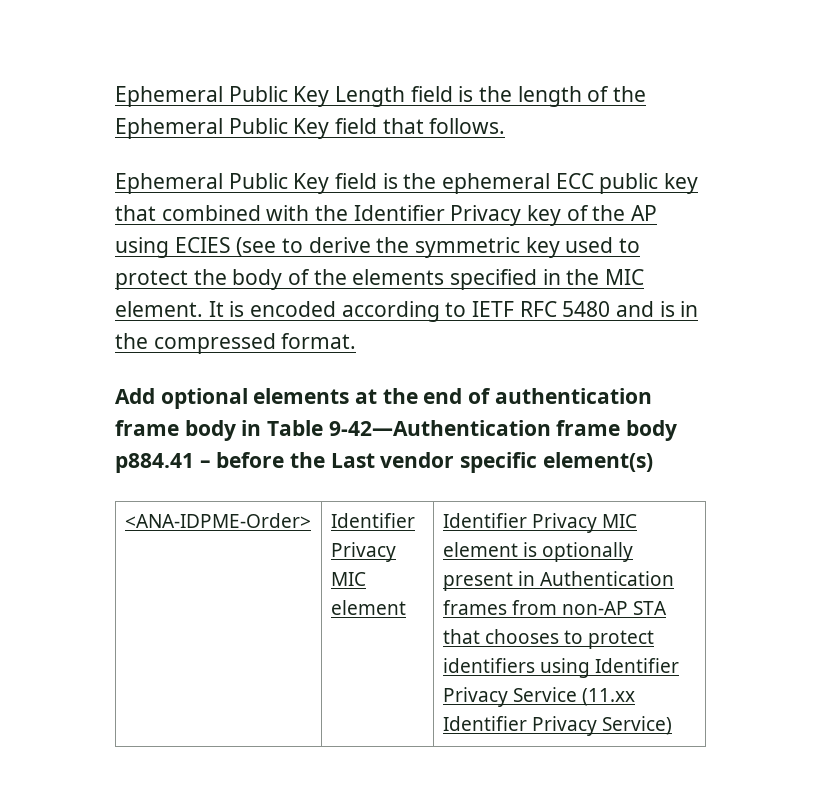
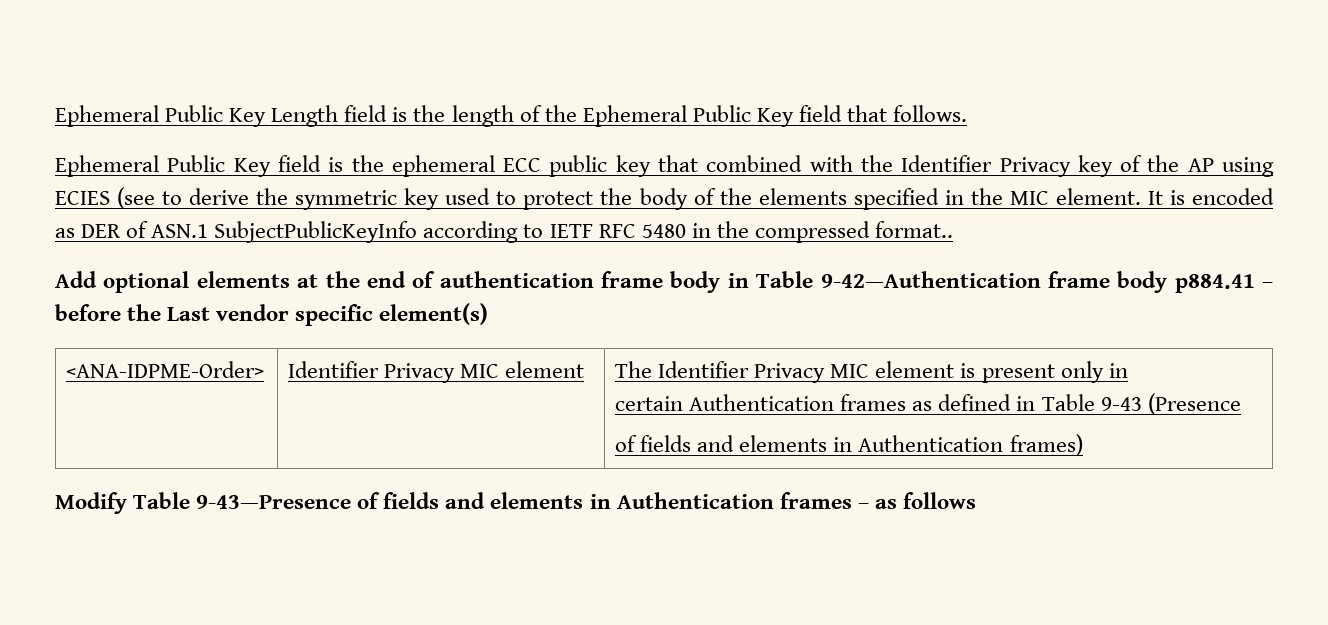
- It is encoded according to IETF RFC 5480 and is in the compressed format.
+ It is encoded as DER of ASN.1 SubjectPublicKeyInfo according to IETF RFC 5480 in the compressed format..
- <ANA-IDPME-Order> | Identifier Privacy MIC element | Identifier Privacy MIC element is optionally present in Authentication frames from non-AP STA that chooses to protect identifiers using Identifier Privacy Service (11.xx Identifier Privacy Service)
+ <ANA-IDPME-Order> | Identifier Privacy MIC element | The Identifier Privacy MIC element is present only in
+ certain Authentication frames as defined in Table 9-43 (Presence
+ of fields and elements in Authentication frames)
+ Modify Table 9-43—Presence of fields and elements in Authentication frames – as follows

